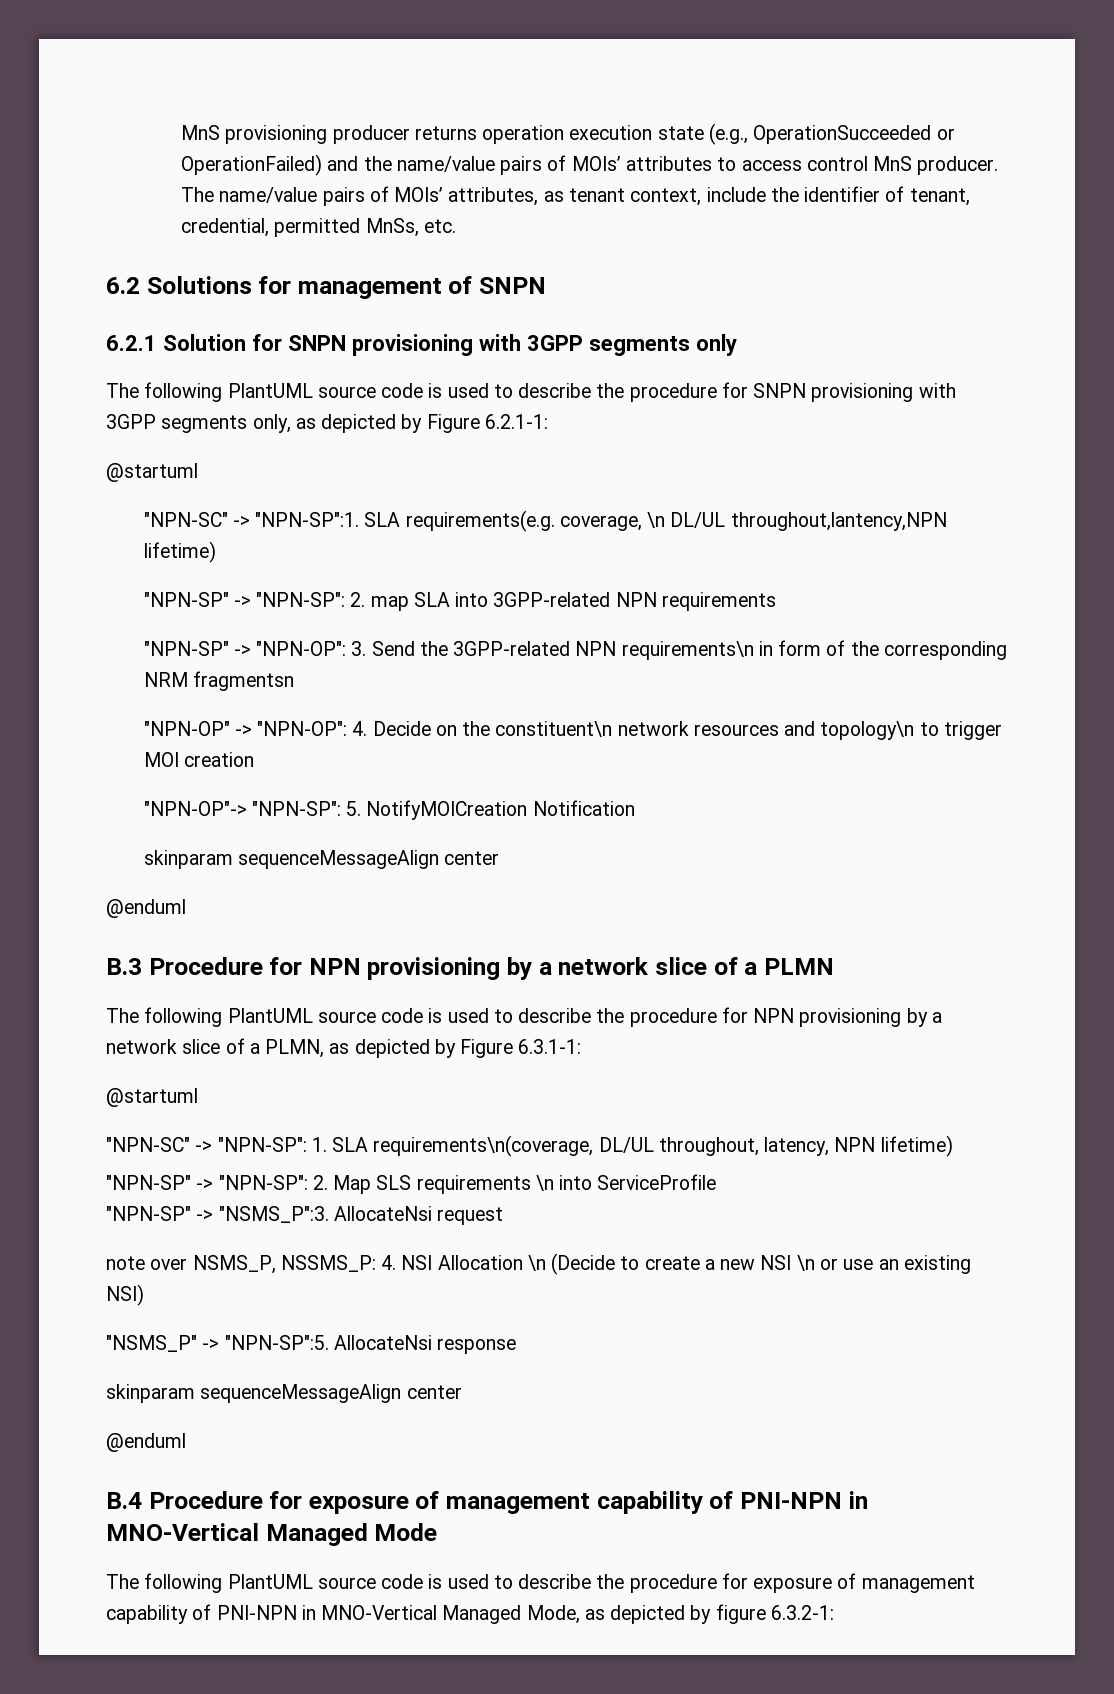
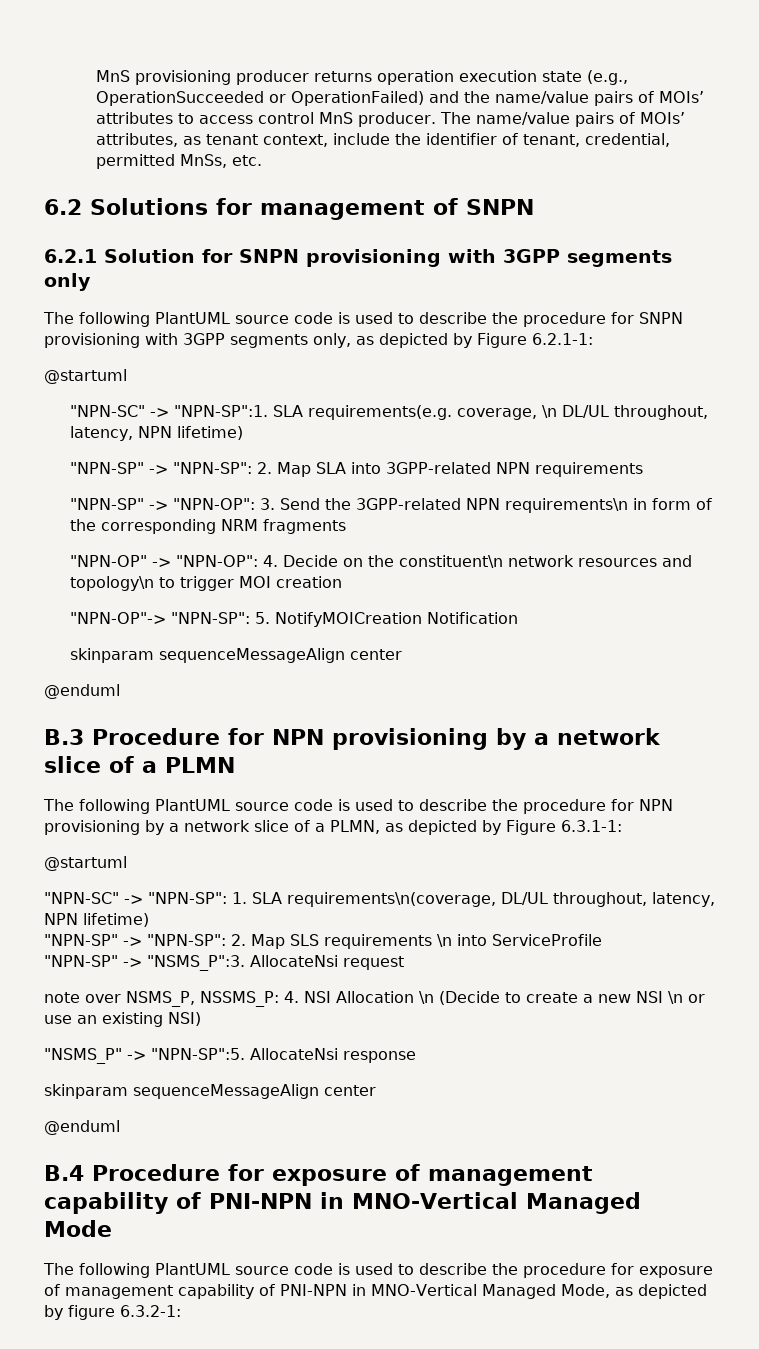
- SLA requirements(e.g. coverage, \n DL/UL throughout,lantency,NPN lifetime)
- "NPN-SP" -> "NPN-SP": 2. map SLA into 3GPP-related NPN requirements
+ SLA requirements(e.g. coverage, \n DL/UL throughout, latency, NPN lifetime)
+ "NPN-SP" -> "NPN-SP": 2. Map SLA into 3GPP-related NPN requirements
- "NPN-SP" -> "NPN-OP": 3. Send the 3GPP-related NPN requirements\n in form of the corresponding NRM fragmentsn
+ "NPN-SP" -> "NPN-OP": 3. Send the 3GPP-related NPN requirements\n in form of the corresponding NRM fragments

